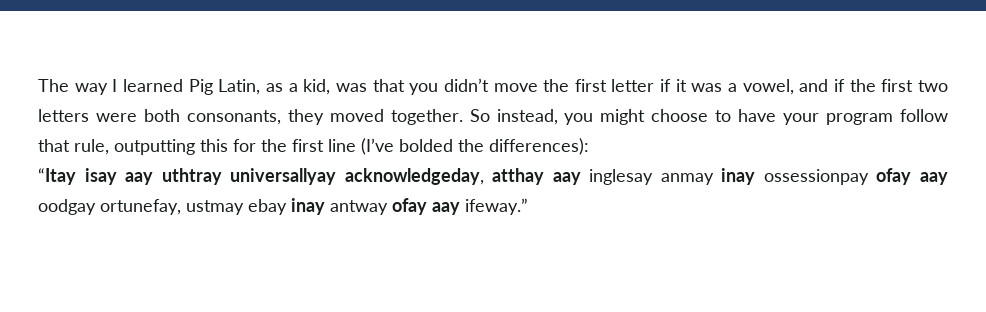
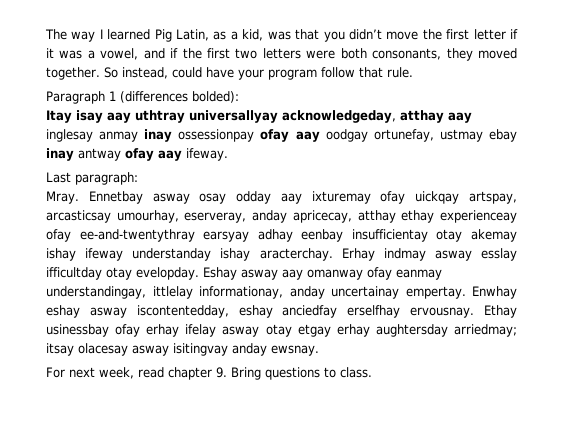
- So instead, you might choose to have your program follow that rule, outputting this for the first line (I’ve bolded the differences):
- “Itay isay aay uthtray universallyay acknowledgeday, atthay aay inglesay anmay inay ossessionpay ofay aay oodgay ortunefay, ustmay ebay inay antway ofay aay ifeway.”
+ So instead, could have your program follow that rule.
+ Paragraph 1 (differences bolded):
+ Itay isay aay uthtray universallyay acknowledgeday, atthay aay inglesay anmay inay ossessionpay ofay aay oodgay ortunefay, ustmay ebay inay antway ofay aay ifeway.
+ Last paragraph:
+ Mray. Ennetbay asway osay odday aay ixturemay ofay uickqay artspay, arcasticsay umourhay, eserveray, anday apricecay, atthay ethay experienceay ofay ee-and-twentythray earsyay adhay eenbay insufficientay otay akemay ishay ifeway understanday ishay aracterchay. Erhay indmay asway esslay ifficultday otay evelopday. Eshay asway aay omanway ofay eanmay understandingay, ittlelay informationay, anday uncertainay empertay. Enwhay eshay asway iscontentedday, eshay anciedfay erselfhay ervousnay. Ethay usinessbay ofay erhay ifelay asway otay etgay erhay aughtersday arriedmay; itsay olacesay asway isitingvay anday ewsnay.
+ For next week, read chapter 9. Bring questions to class.

